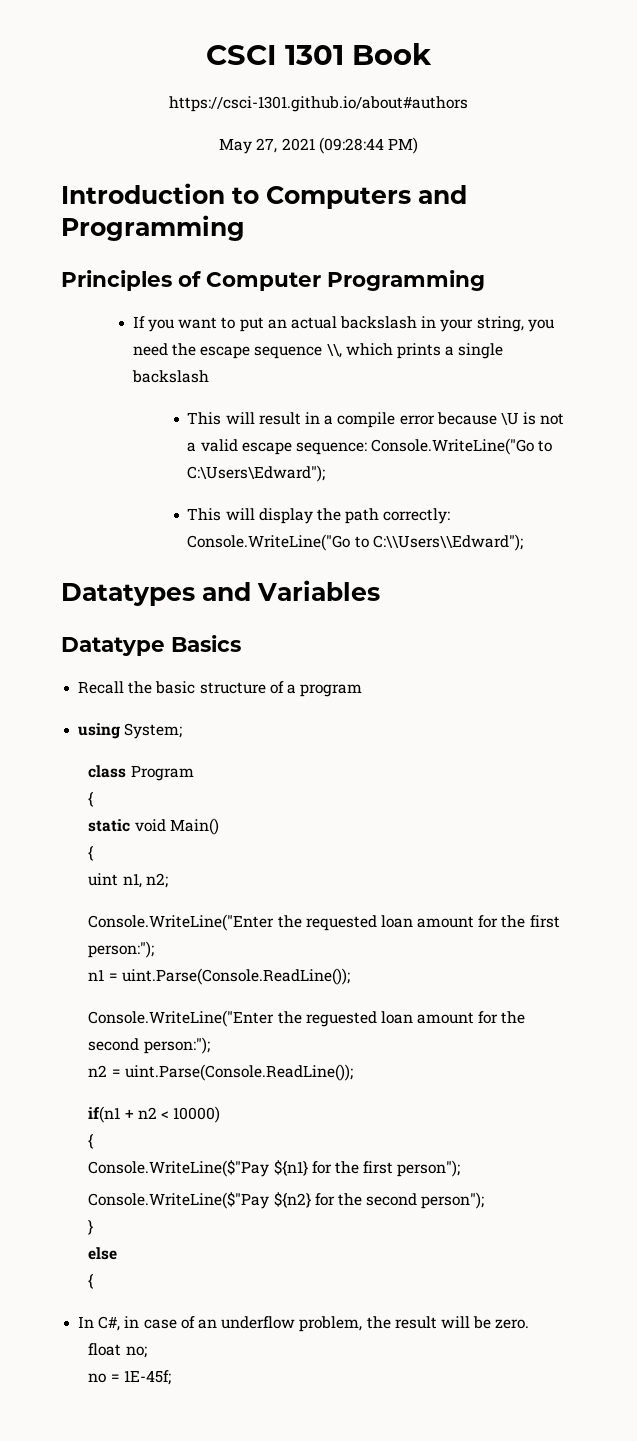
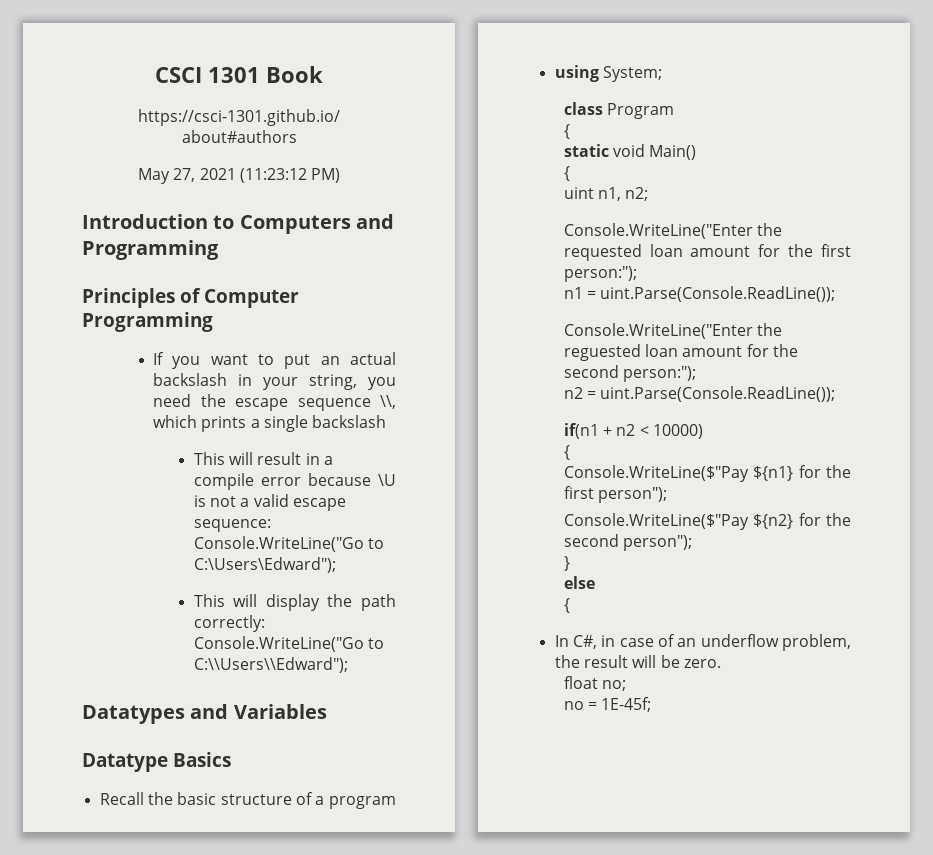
- May 27, 2021 (09:28:44 PM)
+ May 27, 2021 (11:23:12 PM)

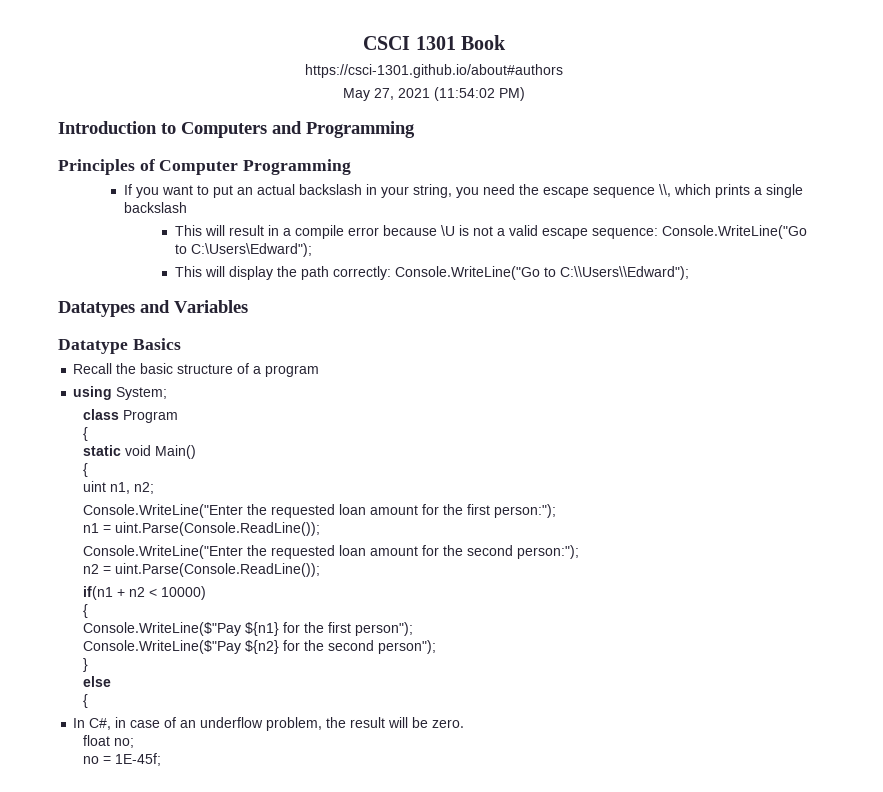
- May 27, 2021 (11:23:12 PM)
+ May 27, 2021 (11:54:02 PM)
- Console.WriteLine("Enter the reguested loan amount for the second person:");
+ Console.WriteLine("Enter the requested loan amount for the second person:");

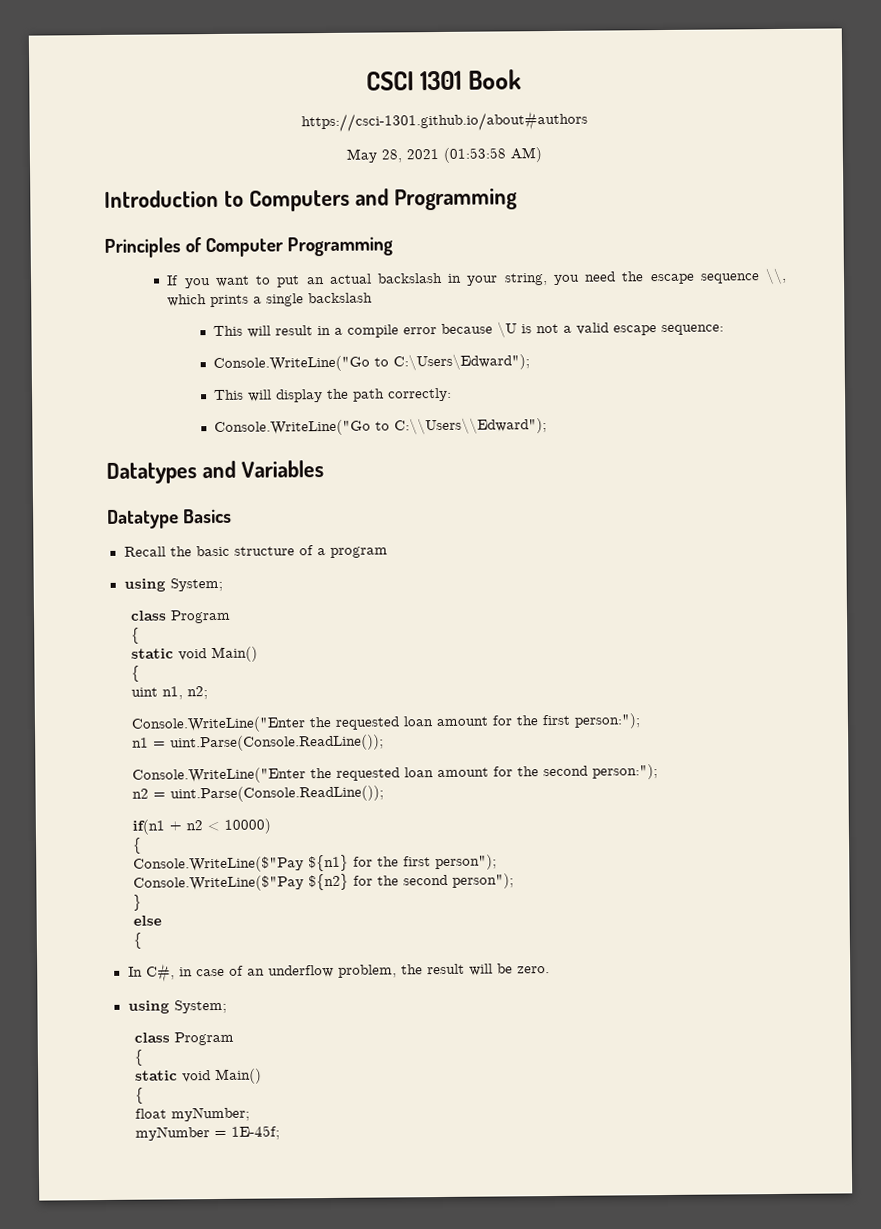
- May 27, 2021 (11:54:02 PM)
+ May 28, 2021 (01:53:58 AM)
- This will result in a compile error because \U is not a valid escape sequence: Console.WriteLine("Go to C:\Users\Edward");
+ This will result in a compile error because \U is not a valid escape sequence:
+ Console.WriteLine("Go to C:\Users\Edward");
- This will display the path correctly: Console.WriteLine("Go to C:\\Users\\Edward");
+ This will display the path correctly:
+ Console.WriteLine("Go to C:\\Users\\Edward");
  In C#, in case of an underflow problem, the result will be zero.
+ using System;
+ class Program
+ {
+ static void Main()
+ {
- float no;
- no = 1E-45f;
+ float myNumber;
+ myNumber = 1E-45f;

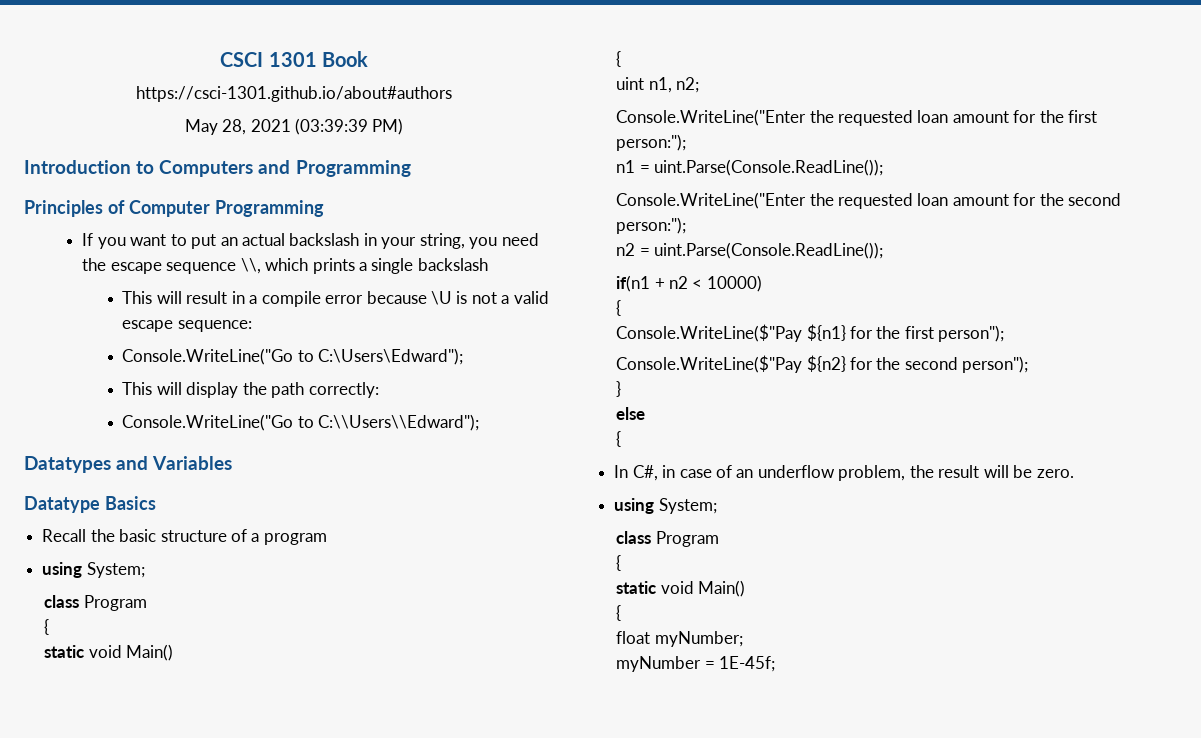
- May 28, 2021 (01:53:58 AM)
+ May 28, 2021 (03:39:39 PM)

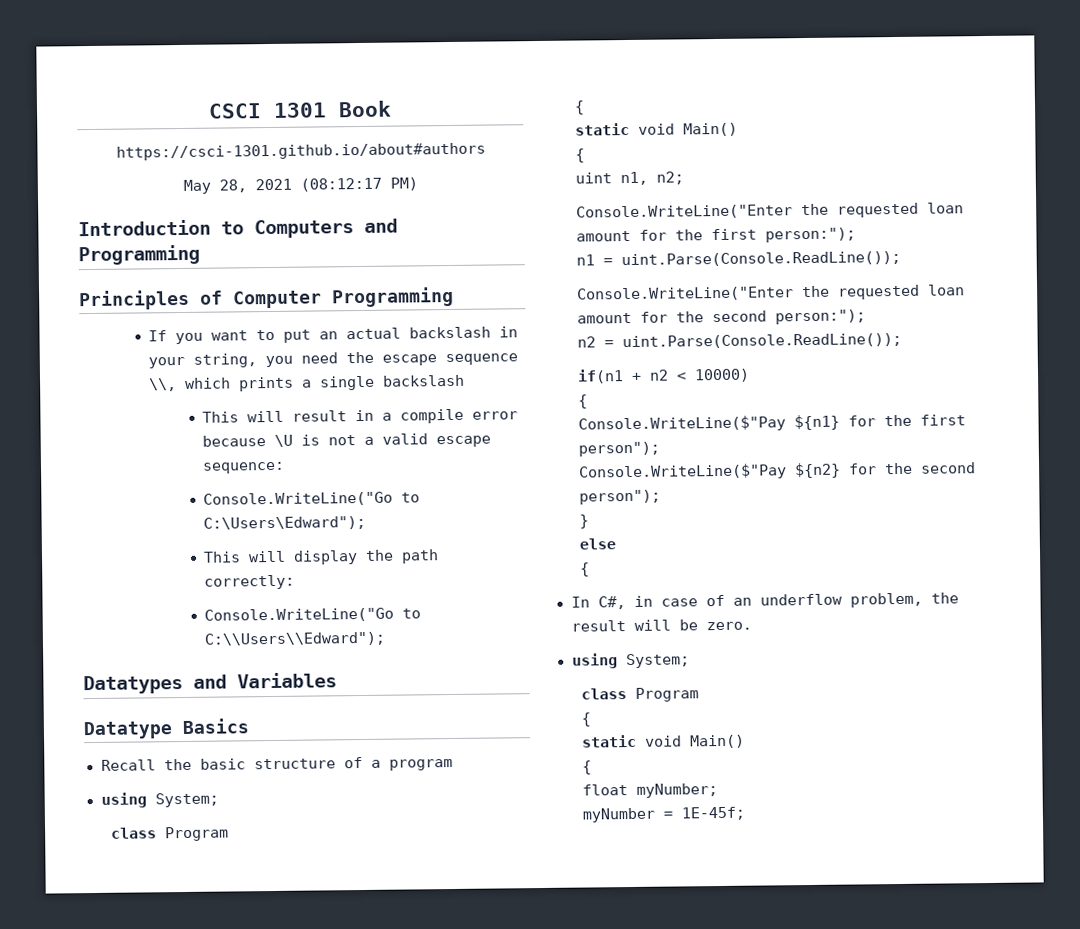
- May 28, 2021 (03:39:39 PM)
+ May 28, 2021 (08:12:17 PM)

